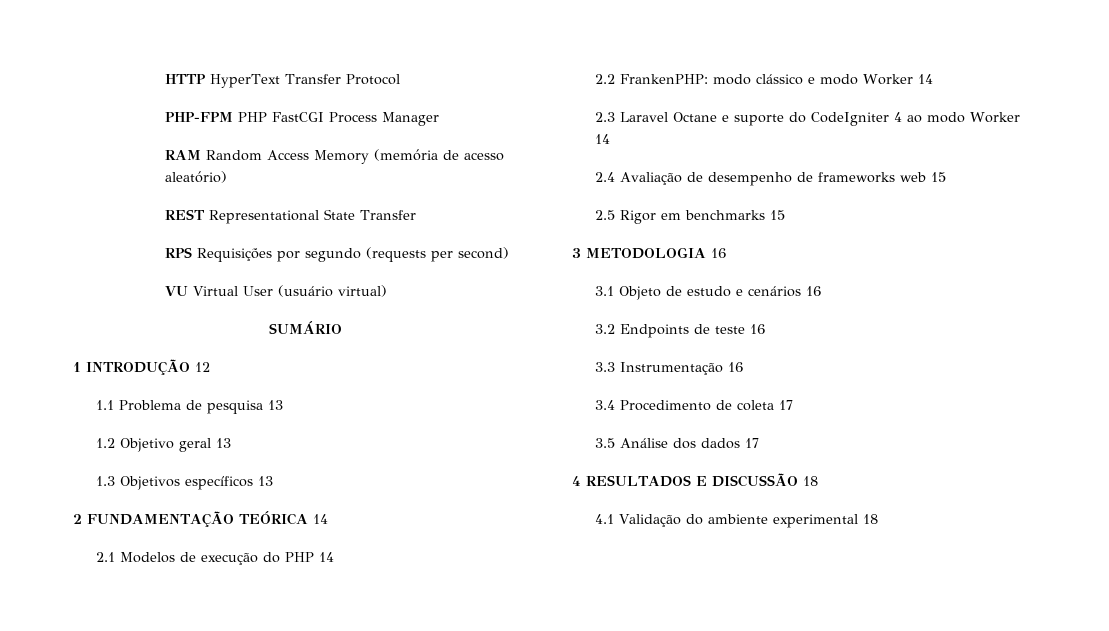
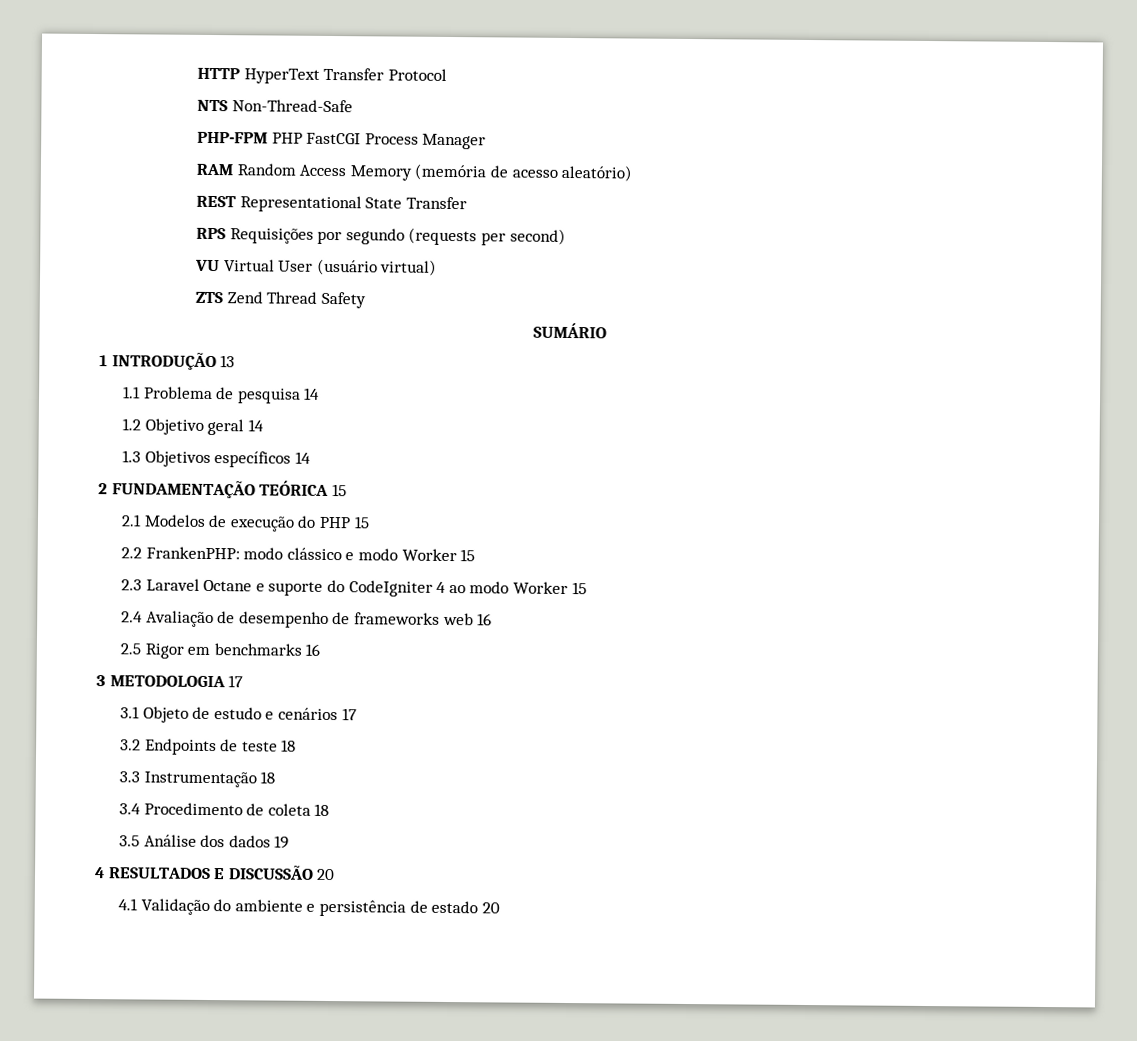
+ NTS Non-Thread-Safe
+ ZTS Zend Thread Safety
- 1 INTRODUÇÃO 12
+ 1 INTRODUÇÃO 13
- 1.1 Problema de pesquisa 13
+ 1.1 Problema de pesquisa 14
- 1.2 Objetivo geral 13
+ 1.2 Objetivo geral 14
- 1.3 Objetivos específicos 13
+ 1.3 Objetivos específicos 14
- 2 FUNDAMENTAÇÃO TEÓRICA 14
+ 2 FUNDAMENTAÇÃO TEÓRICA 15
- 2.1 Modelos de execução do PHP 14
+ 2.1 Modelos de execução do PHP 15
- 2.2 FrankenPHP: modo clássico e modo Worker 14
+ 2.2 FrankenPHP: modo clássico e modo Worker 15
- 2.3 Laravel Octane e suporte do CodeIgniter 4 ao modo Worker 14
+ 2.3 Laravel Octane e suporte do CodeIgniter 4 ao modo Worker 15
- 2.4 Avaliação de desempenho de frameworks web 15
+ 2.4 Avaliação de desempenho de frameworks web 16
- 2.5 Rigor em benchmarks 15
+ 2.5 Rigor em benchmarks 16
- 3 METODOLOGIA 16
+ 3 METODOLOGIA 17
- 3.1 Objeto de estudo e cenários 16
+ 3.1 Objeto de estudo e cenários 17
- 3.2 Endpoints de teste 16
+ 3.2 Endpoints de teste 18
- 3.3 Instrumentação 16
+ 3.3 Instrumentação 18
- 3.4 Procedimento de coleta 17
+ 3.4 Procedimento de coleta 18
- 3.5 Análise dos dados 17
+ 3.5 Análise dos dados 19
- 4 RESULTADOS E DISCUSSÃO 18
+ 4 RESULTADOS E DISCUSSÃO 20
- 4.1 Validação do ambiente experimental 18
+ 4.1 Validação do ambiente e persistência de estado 20

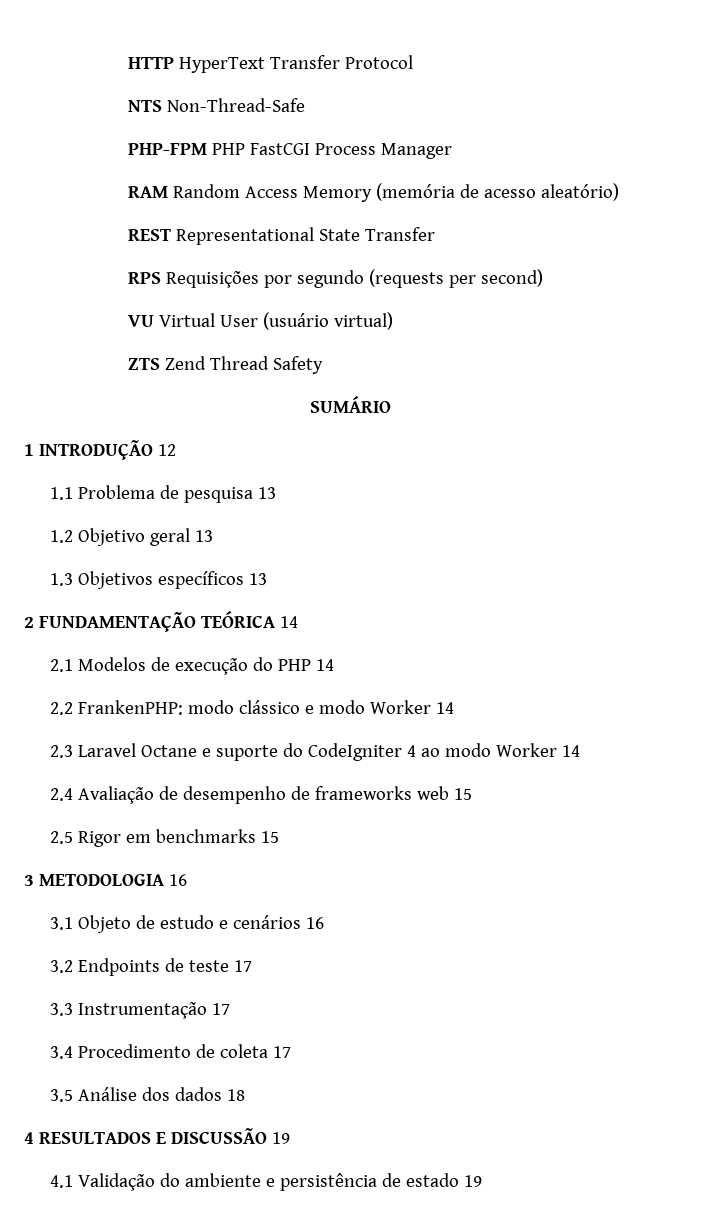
- 1 INTRODUÇÃO 13
+ 1 INTRODUÇÃO 12
- 1.1 Problema de pesquisa 14
+ 1.1 Problema de pesquisa 13
- 1.2 Objetivo geral 14
+ 1.2 Objetivo geral 13
- 1.3 Objetivos específicos 14
+ 1.3 Objetivos específicos 13
- 2 FUNDAMENTAÇÃO TEÓRICA 15
+ 2 FUNDAMENTAÇÃO TEÓRICA 14
- 2.1 Modelos de execução do PHP 15
+ 2.1 Modelos de execução do PHP 14
- 2.2 FrankenPHP: modo clássico e modo Worker 15
+ 2.2 FrankenPHP: modo clássico e modo Worker 14
- 2.3 Laravel Octane e suporte do CodeIgniter 4 ao modo Worker 15
+ 2.3 Laravel Octane e suporte do CodeIgniter 4 ao modo Worker 14
- 2.4 Avaliação de desempenho de frameworks web 16
+ 2.4 Avaliação de desempenho de frameworks web 15
- 2.5 Rigor em benchmarks 16
+ 2.5 Rigor em benchmarks 15
- 3 METODOLOGIA 17
+ 3 METODOLOGIA 16
- 3.1 Objeto de estudo e cenários 17
+ 3.1 Objeto de estudo e cenários 16
- 3.2 Endpoints de teste 18
+ 3.2 Endpoints de teste 17
- 3.3 Instrumentação 18
+ 3.3 Instrumentação 17
- 3.4 Procedimento de coleta 18
+ 3.4 Procedimento de coleta 17
- 3.5 Análise dos dados 19
+ 3.5 Análise dos dados 18
- 4 RESULTADOS E DISCUSSÃO 20
+ 4 RESULTADOS E DISCUSSÃO 19
- 4.1 Validação do ambiente e persistência de estado 20
+ 4.1 Validação do ambiente e persistência de estado 19

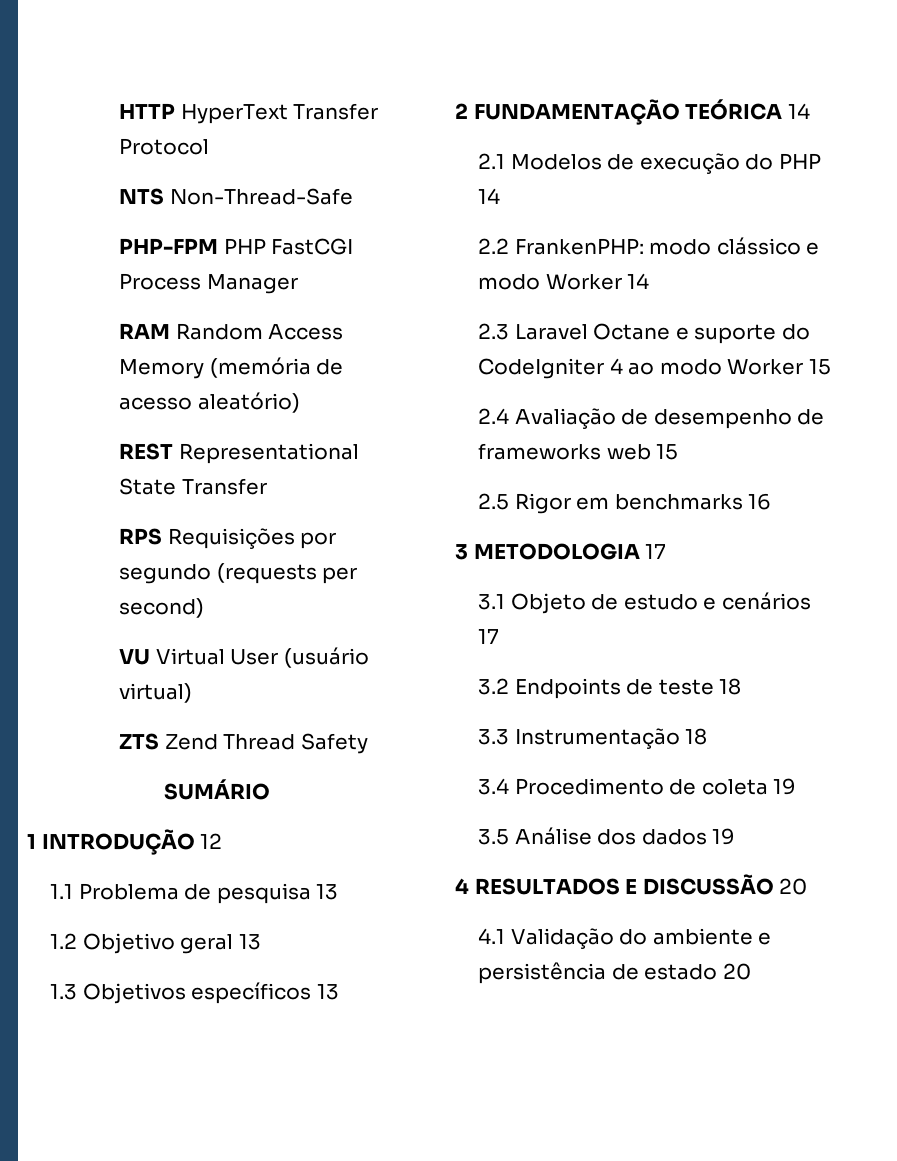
- 2.3 Laravel Octane e suporte do CodeIgniter 4 ao modo Worker 14
+ 2.3 Laravel Octane e suporte do CodeIgniter 4 ao modo Worker 15
- 2.5 Rigor em benchmarks 15
+ 2.5 Rigor em benchmarks 16
- 3 METODOLOGIA 16
+ 3 METODOLOGIA 17
- 3.1 Objeto de estudo e cenários 16
+ 3.1 Objeto de estudo e cenários 17
- 3.2 Endpoints de teste 17
+ 3.2 Endpoints de teste 18
- 3.3 Instrumentação 17
+ 3.3 Instrumentação 18
- 3.4 Procedimento de coleta 17
+ 3.4 Procedimento de coleta 19
- 3.5 Análise dos dados 18
+ 3.5 Análise dos dados 19
- 4 RESULTADOS E DISCUSSÃO 19
+ 4 RESULTADOS E DISCUSSÃO 20
- 4.1 Validação do ambiente e persistência de estado 19
+ 4.1 Validação do ambiente e persistência de estado 20

